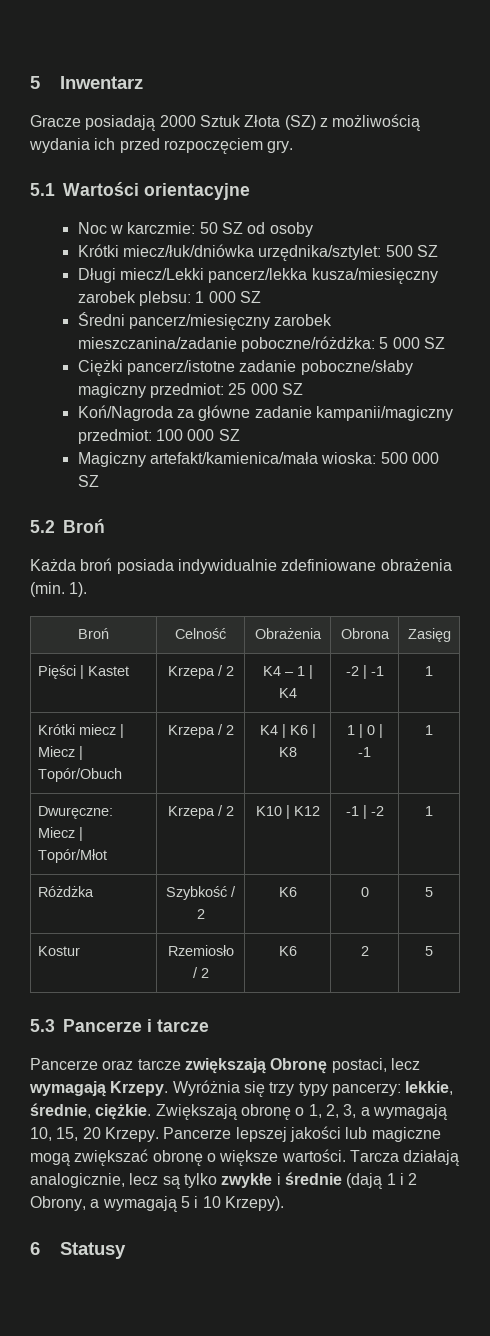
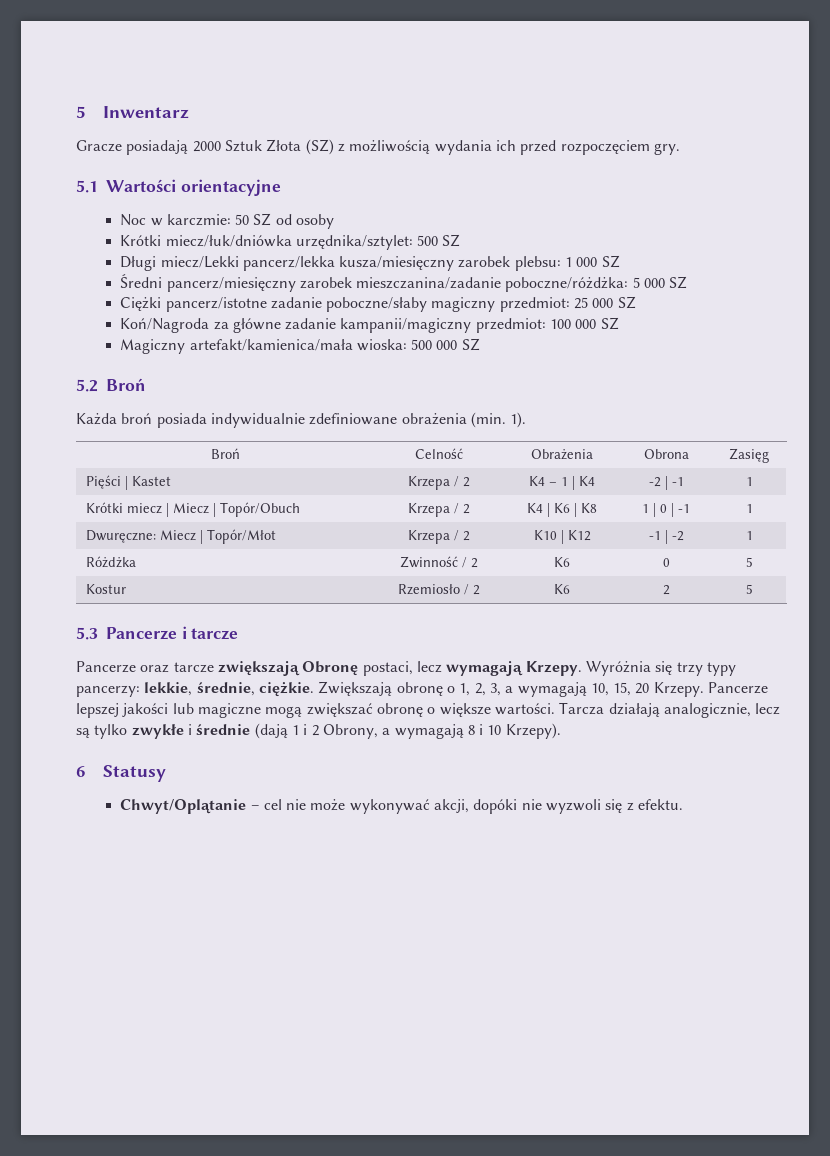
- Różdżka | Szybkość / 2 | K6 | 0 | 5
+ Różdżka | Zwinność / 2 | K6 | 0 | 5
- Tarcza działają analogicznie, lecz są tylko zwykłe i średnie (dają 1 i 2 Obrony, a wymagają 5 i 10 Krzepy).
+ Tarcza działają analogicznie, lecz są tylko zwykłe i średnie (dają 1 i 2 Obrony, a wymagają 8 i 10 Krzepy).
+ Chwyt/Oplątanie – cel nie może wykonywać akcji, dopóki nie wyzwoli się z efektu.

